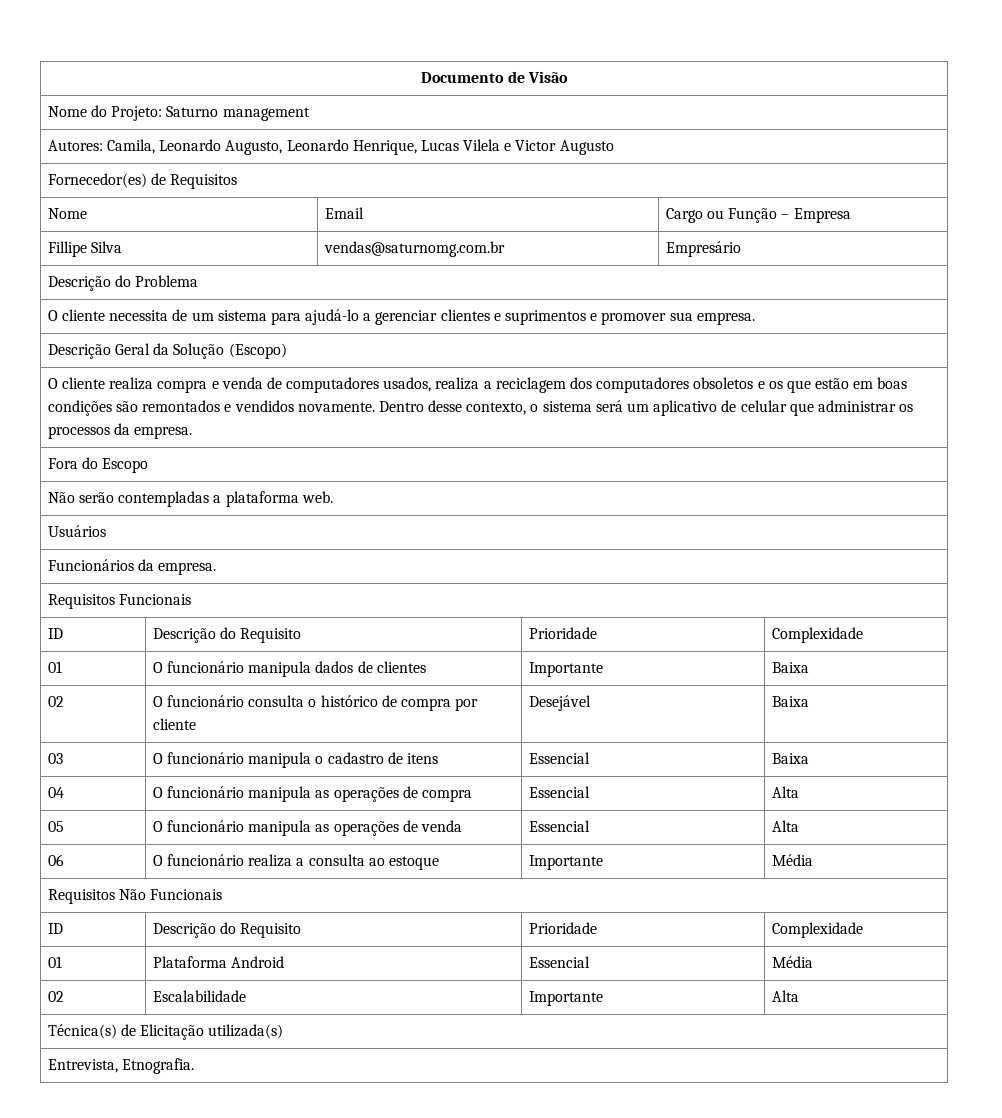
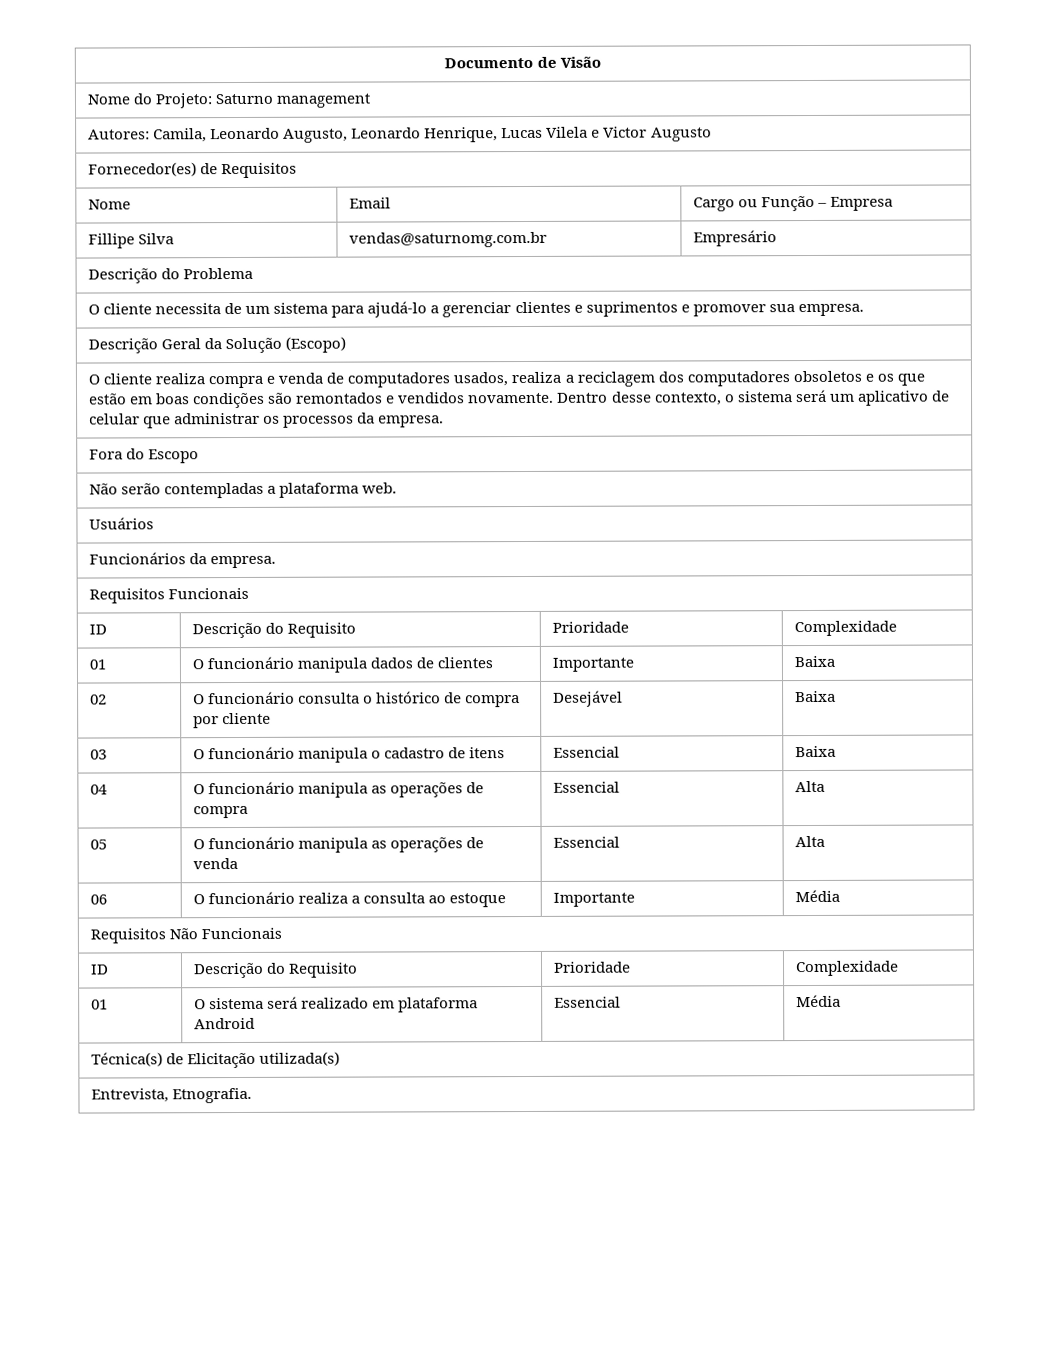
- 01 | Plataforma Android | Essencial | Média
+ 01 | O sistema será realizado em plataforma Android | Essencial | Média
- 02 | Escalabilidade | Importante | Alta

